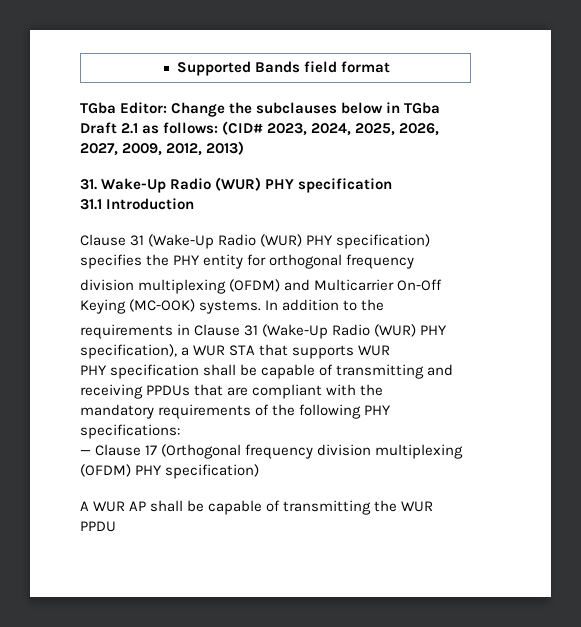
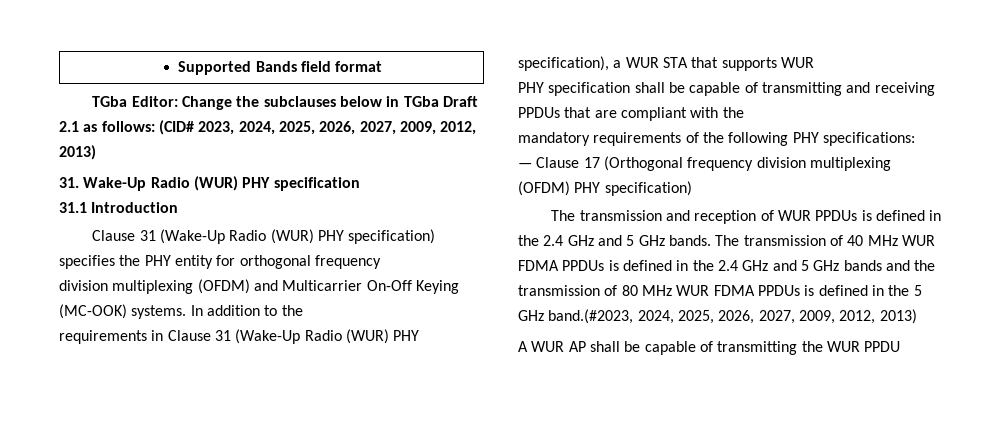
+ The transmission and reception of WUR PPDUs is defined in the 2.4 GHz and 5 GHz bands. The transmission of 40 MHz WUR FDMA PPDUs is defined in the 2.4 GHz and 5 GHz bands and the transmission of 80 MHz WUR FDMA PPDUs is defined in the 5 GHz band.(#2023, 2024, 2025, 2026, 2027, 2009, 2012, 2013)

